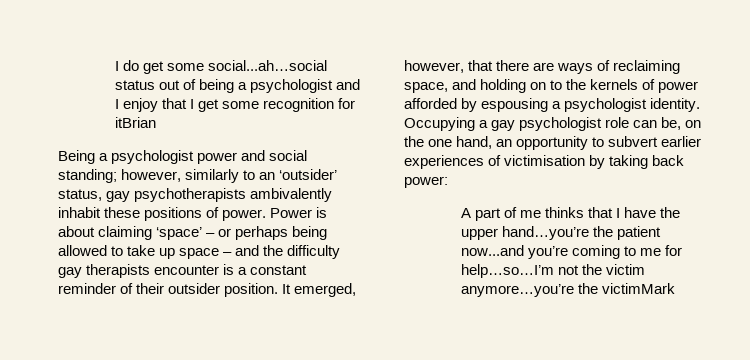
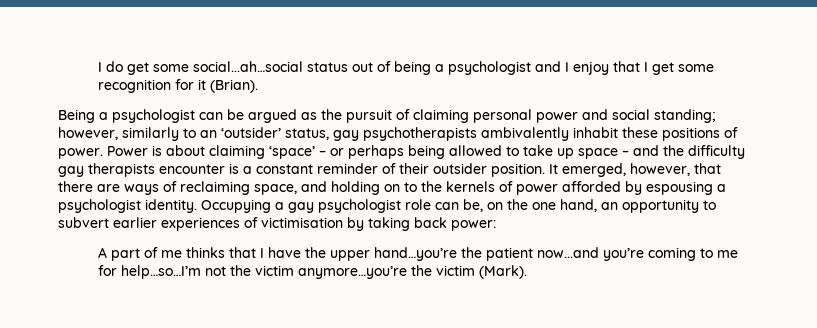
- I do get some social...ah…social status out of being a psychologist and I enjoy that I get some recognition for itBrian
+ I do get some social...ah…social status out of being a psychologist and I enjoy that I get some recognition for it (Brian).
- Being a psychologist power and social standing; however, similarly to an ‘outsider’ status, gay psychotherapists ambivalently inhabit these positions of power.
+ Being a psychologist can be argued as the pursuit of claiming personal power and social standing; however, similarly to an ‘outsider’ status, gay psychotherapists ambivalently inhabit these positions of power.
- A part of me thinks that I have the upper hand…you’re the patient now...and you’re coming to me for help…so…I’m not the victim anymore…you’re the victimMark
+ A part of me thinks that I have the upper hand…you’re the patient now...and you’re coming to me for help…so…I’m not the victim anymore…you’re the victim (Mark).

